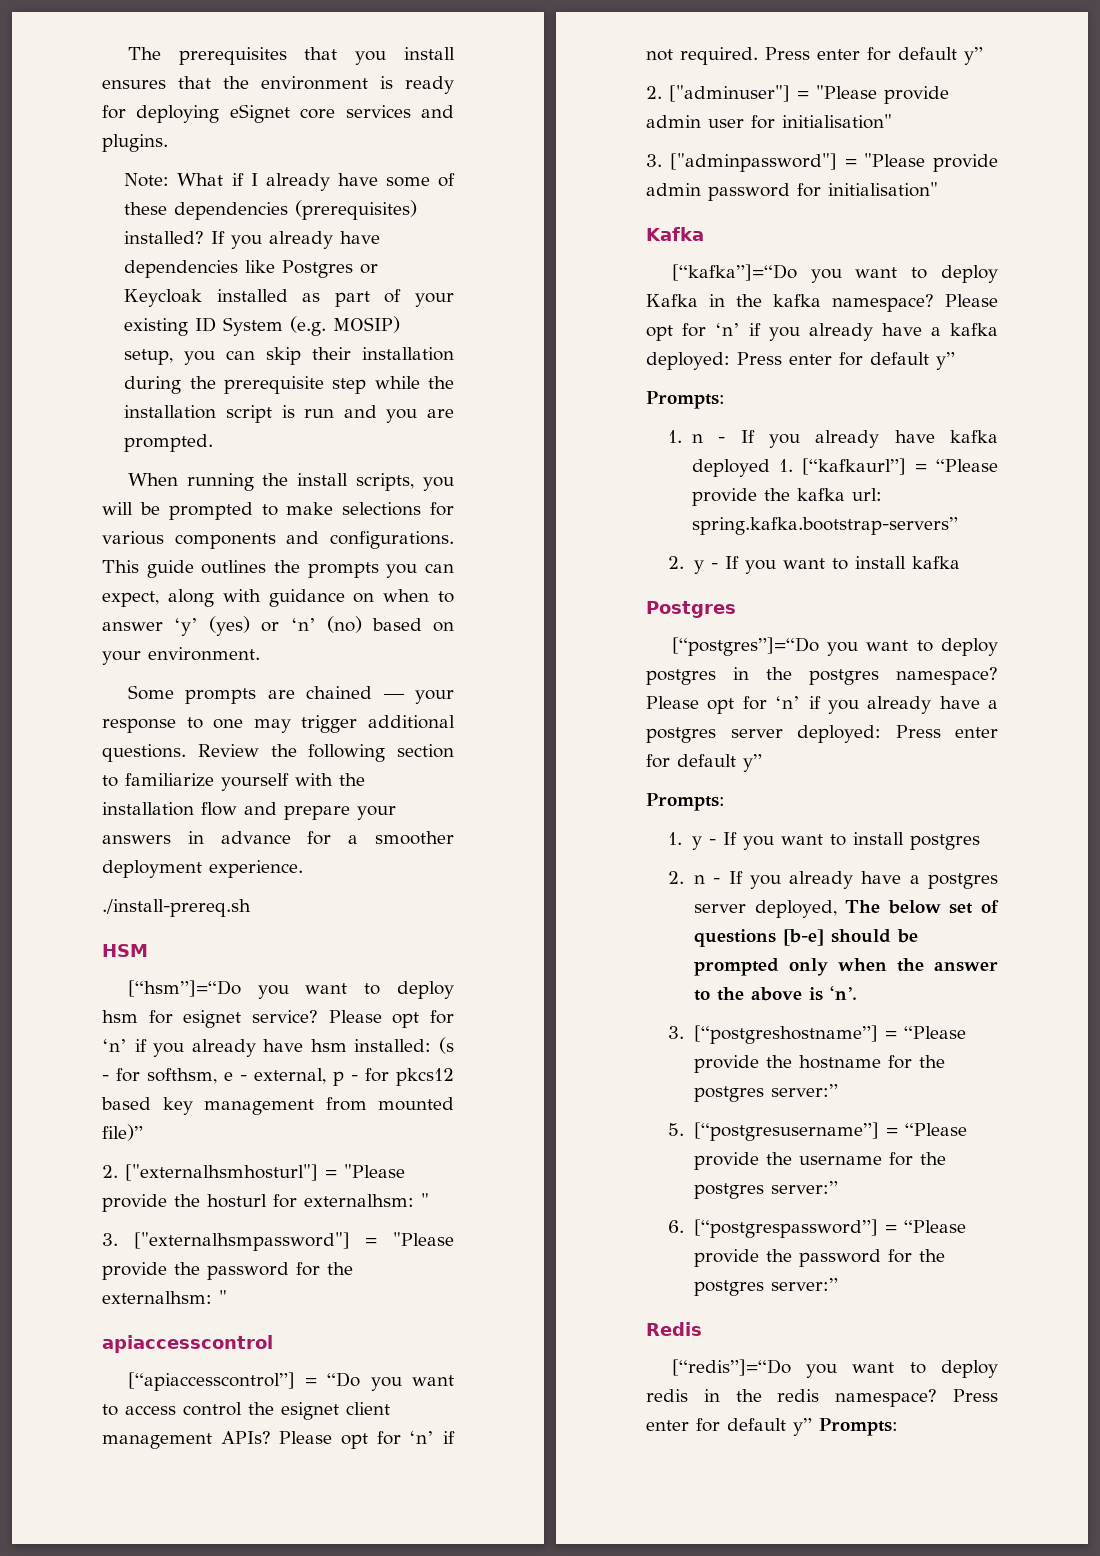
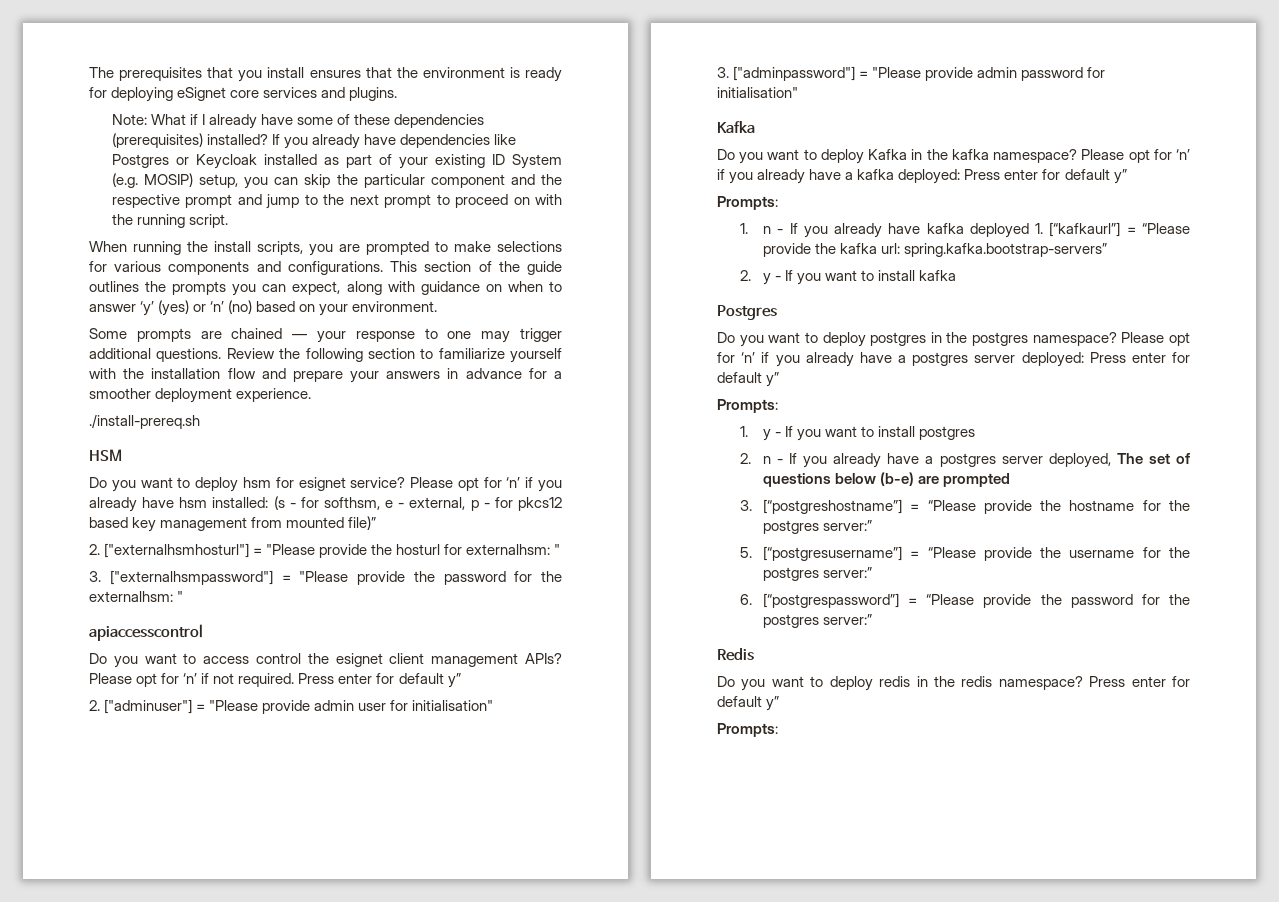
- If you already have dependencies like Postgres or Keycloak installed as part of your existing ID System (e.g. MOSIP) setup, you can skip their installation during the prerequisite step while the installation script is run and you are prompted.
+ If you already have dependencies like Postgres or Keycloak installed as part of your existing ID System (e.g. MOSIP) setup, you can skip the particular component and the respective prompt and jump to the next prompt to proceed on with the running script.
- When running the install scripts, you will be prompted to make selections for various components and configurations.
+ When running the install scripts, you are prompted to make selections for various components and configurations.
- This guide outlines the prompts you can expect, along with guidance on when to answer ‘y’ (yes) or ‘n’ (no) based on your environment.
+ This section of the guide outlines the prompts you can expect, along with guidance on when to answer ‘y’ (yes) or ‘n’ (no) based on your environment.
- [“hsm”]=“Do you want to deploy hsm for esignet service?
+ Do you want to deploy hsm for esignet service?
- [“apiaccesscontrol”] = “Do you want to access control the esignet client management APIs?
+ Do you want to access control the esignet client management APIs?
- [“kafka”]=“Do you want to deploy Kafka in the kafka namespace?
+ Do you want to deploy Kafka in the kafka namespace?
- [“postgres”]=“Do you want to deploy postgres in the postgres namespace?
+ Do you want to deploy postgres in the postgres namespace?
- 2. n - If you already have a postgres server deployed, The below set of questions [b-e] should be prompted only when the answer to the above is ‘n’.
+ 2. n - If you already have a postgres server deployed, The set of questions below (b-e) are prompted
- [“redis”]=“Do you want to deploy redis in the redis namespace? Press enter for default y” Prompts:
+ Do you want to deploy redis in the redis namespace? Press enter for default y”
+ Prompts:

